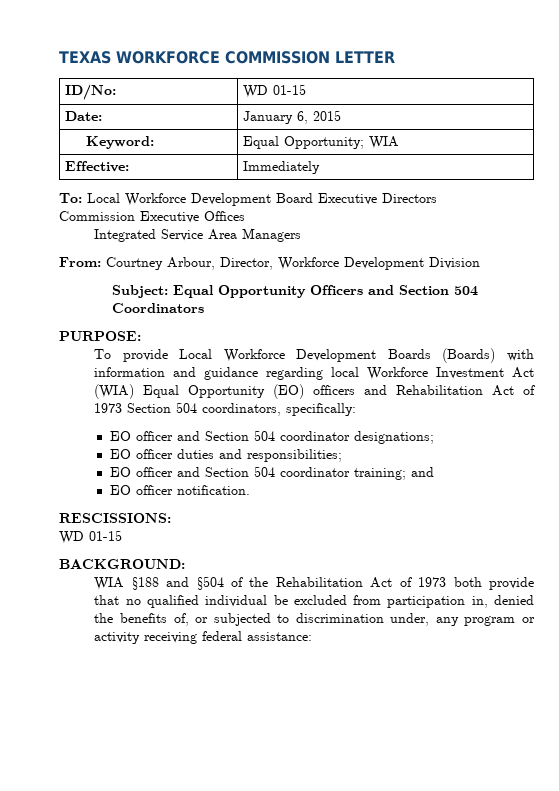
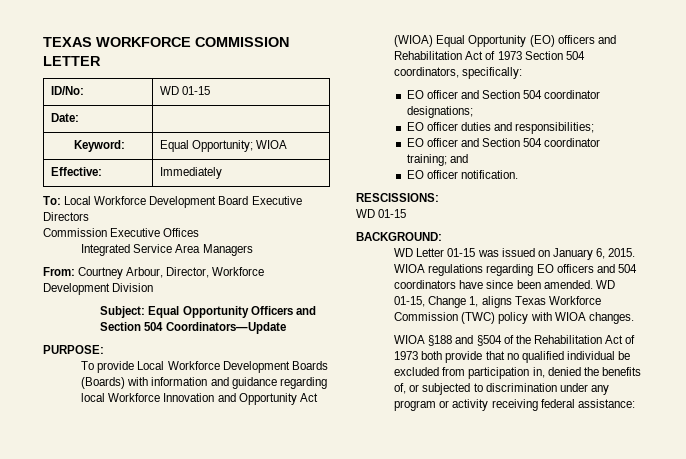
- Date: | January 6, 2015
+ Date: |
- Keyword: | Equal Opportunity; WIA
+ Keyword: | Equal Opportunity; WIOA
- Subject: Equal Opportunity Officers and Section 504 Coordinators
+ Subject: Equal Opportunity Officers and Section 504 Coordinators—Update
- To provide Local Workforce Development Boards (Boards) with information and guidance regarding local Workforce Investment Act (WIA) Equal Opportunity (EO) officers and Rehabilitation Act of 1973 Section 504 coordinators, specifically:
+ To provide Local Workforce Development Boards (Boards) with information and guidance regarding local Workforce Innovation and Opportunity Act (WIOA) Equal Opportunity (EO) officers and Rehabilitation Act of 1973 Section 504 coordinators, specifically:
- WIA §188 and §504 of the Rehabilitation Act of 1973 both provide that no qualified individual be excluded from participation in, denied the benefits of, or subjected to discrimination under, any program or activity receiving federal assistance:
+ WD Letter 01-15 was issued on January 6, 2015. WIOA regulations regarding EO officers and 504 coordinators have since been amended. WD 01-15, Change 1, aligns Texas Workforce Commission (TWC) policy with WIOA changes.
+ WIOA §188 and §504 of the Rehabilitation Act of 1973 both provide that no qualified individual be excluded from participation in, denied the benefits of, or subjected to discrimination under any program or activity receiving federal assistance:

